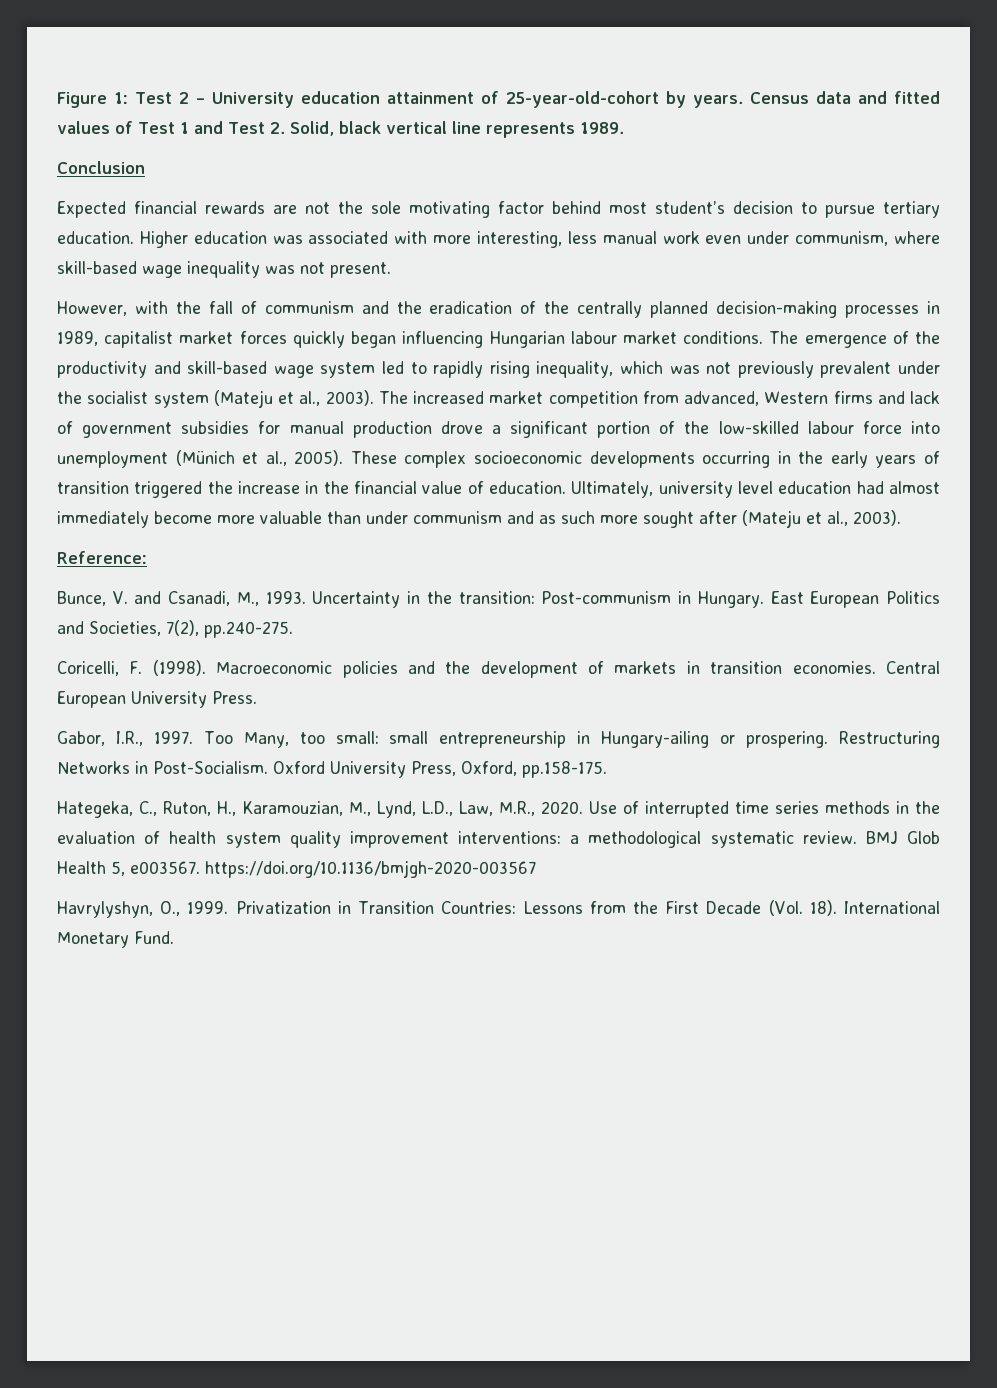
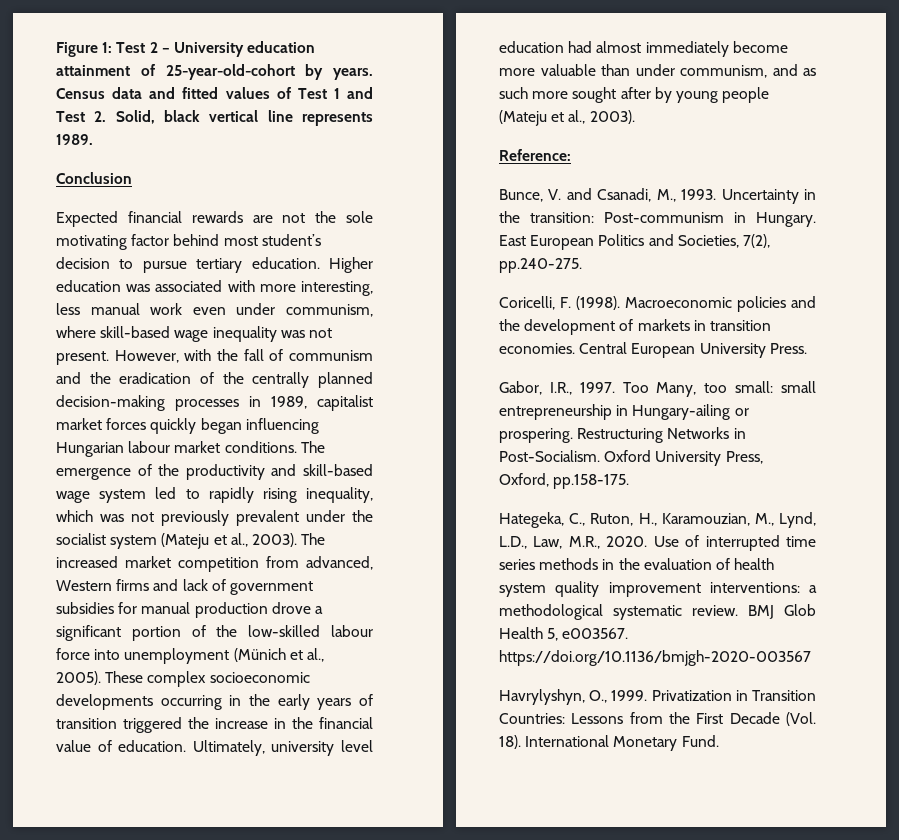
- Higher education was associated with more interesting, less manual work even under communism, where skill-based wage inequality was not present.
- However, with the fall of communism and the eradication of the centrally planned decision-making processes in 1989, capitalist market forces quickly began influencing Hungarian labour market conditions.
+ Higher education was associated with more interesting, less manual work even under communism, where skill-based wage inequality was not present. However, with the fall of communism and the eradication of the centrally planned decision-making processes in 1989, capitalist market forces quickly began influencing Hungarian labour market conditions.
- Ultimately, university level education had almost immediately become more valuable than under communism and as such more sought after (Mateju et al., 2003).
+ Ultimately, university level education had almost immediately become more valuable than under communism, and as such more sought after by young people (Mateju et al., 2003).

